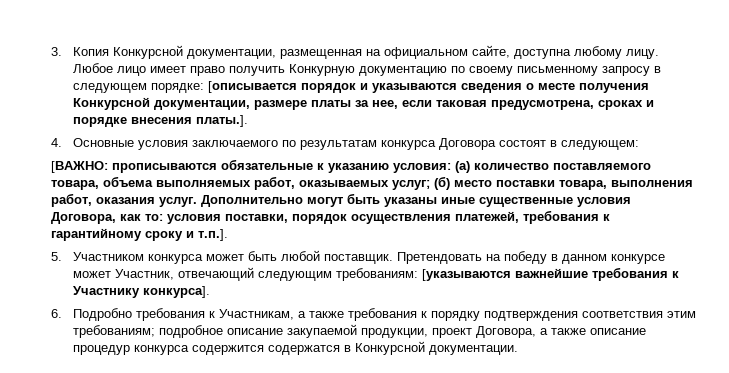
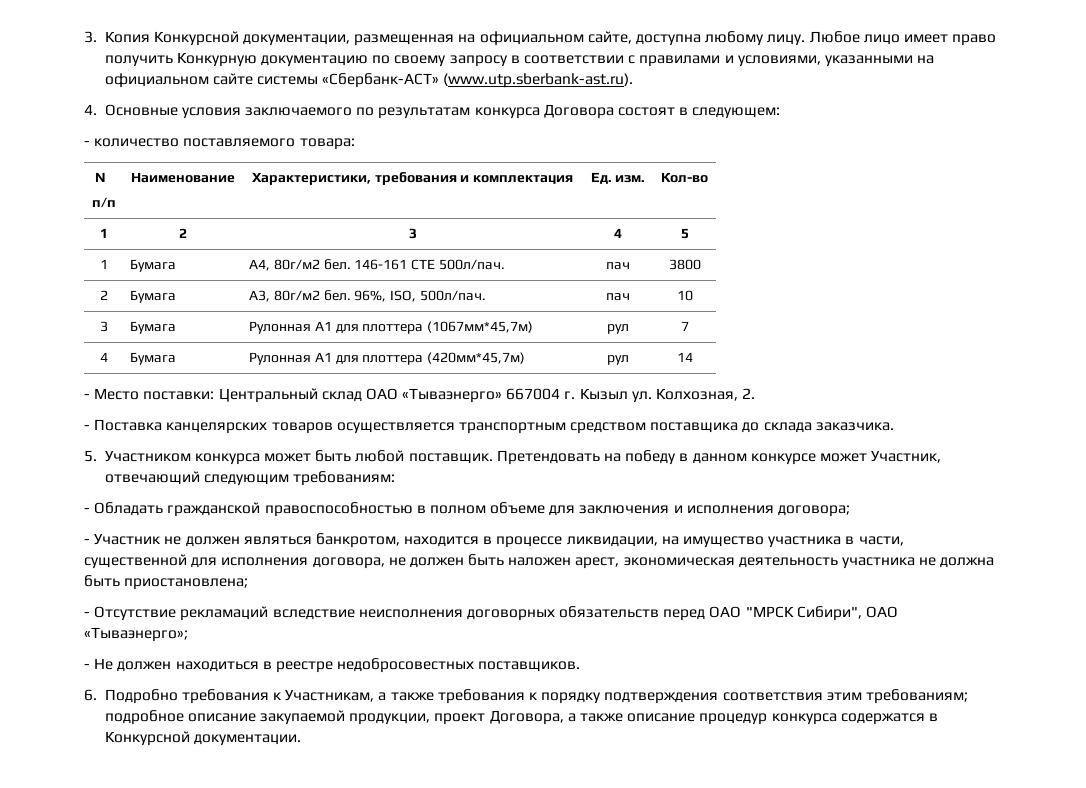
- Любое лицо имеет право получить Конкурную документацию по своему письменному запросу в следующем порядке: [описывается порядок и указываются сведения о месте получения Конкурсной документации, размере платы за нее, если таковая предусмотрена, сроках и порядке внесения платы.].
+ Любое лицо имеет право получить Конкурную документацию по своему запросу в соответствии с правилами и условиями, указанными на официальном сайте системы «Сбербанк-АСТ» (www.utp.sberbank-ast.ru).
- [ВАЖНО: прописываются обязательные к указанию условия: (а) количество поставляемого товара, объема выполняемых работ, оказываемых услуг; (б) место поставки товара, выполнения работ, оказания услуг. Дополнительно могут быть указаны иные существенные условия Договора, как то: условия поставки, порядок осуществления платежей, требования к гарантийному сроку и т.п.].
+ - количество поставляемого товара:
+ №
+ п/п | Наименование | Характеристики, требования и комплектация | Ед. изм. | Кол-во
+ 1 | 2 | 3 | 4 | 5
+ 1 | Бумага | А4, 80г/м2 бел. 146-161 СТЕ 500л/пач. | пач | 3800
+ 2 | Бумага | А3, 80г/м2 бел. 96%, ISO, 500л/пач. | пач | 10
+ 3 | Бумага | Рулонная А1 для плоттера (1067мм*45,7м) | рул | 7
+ 4 | Бумага | Рулонная А1 для плоттера (420мм*45,7м) | рул | 14
+ - Место поставки: Центральный склад ОАО «Тываэнерго» 667004 г. Кызыл ул. Колхозная, 2.
+ - Поставка канцелярских товаров осуществляется транспортным средством поставщика до склада заказчика.
- Претендовать на победу в данном конкурсе может Участник, отвечающий следующим требованиям: [указываются важнейшие требования к Участнику конкурса].
+ Претендовать на победу в данном конкурсе может Участник, отвечающий следующим требованиям:
+ - Обладать гражданской правоспособностью в полном объеме для заключения и исполнения договора;
+ - Участник не должен являться банкротом, находится в процессе ликвидации, на имущество участника в части, существенной для исполнения договора, не должен быть наложен арест, экономическая деятельность участника не должна быть приостановлена;
+ - Отсутствие рекламаций вследствие неисполнения договорных обязательств перед ОАО "МРСК Сибири", ОАО «Тываэнерго»;
+ - Не должен находиться в реестре недобросовестных поставщиков.
- 6. Подробно требования к Участникам, а также требования к порядку подтверждения соответствия этим требованиям; подробное описание закупаемой продукции, проект Договора, а также описание процедур конкурса содержится содержатся в Конкурсной документации.
+ 6. Подробно требования к Участникам, а также требования к порядку подтверждения соответствия этим требованиям; подробное описание закупаемой продукции, проект Договора, а также описание процедур конкурса содержатся в Конкурсной документации.

